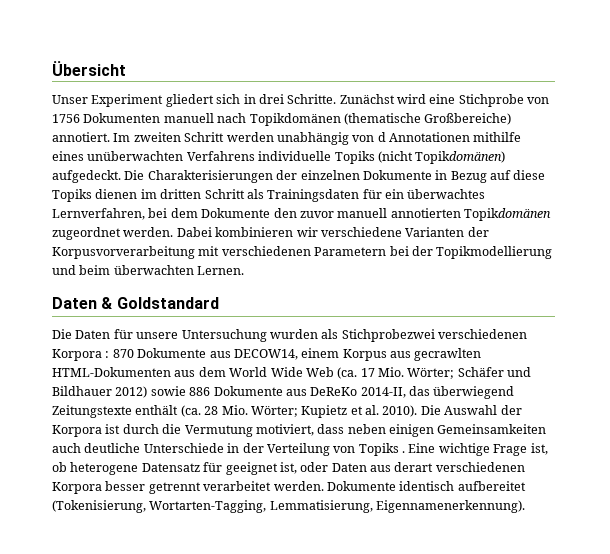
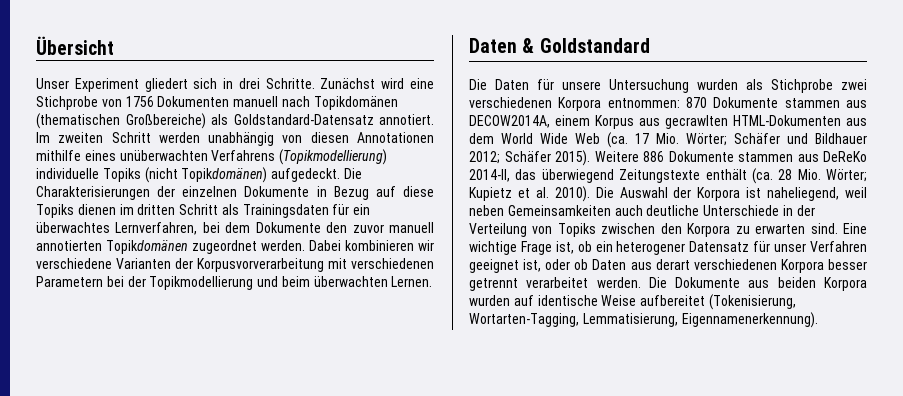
- Zunächst wird eine Stichprobe von 1756 Dokumenten manuell nach Topikdomänen (thematische Großbereiche) annotiert.
+ Zunächst wird eine Stichprobe von 1756 Dokumenten manuell nach Topikdomänen (thematischen Großbereiche) als Goldstandard-Datensatz annotiert.
- Im zweiten Schritt werden unabhängig von d Annotationen mithilfe eines unüberwachten Verfahrens individuelle Topiks (nicht Topikdomänen) aufgedeckt.
+ Im zweiten Schritt werden unabhängig von diesen Annotationen mithilfe eines unüberwachten Verfahrens (Topikmodellierung) individuelle Topiks (nicht Topikdomänen) aufgedeckt.
- Die Daten für unsere Untersuchung wurden als Stichprobezwei verschiedenen Korpora : 870 Dokumente aus DECOW14, einem Korpus aus gecrawlten HTML-Dokumenten aus dem World Wide Web (ca. 17 Mio. Wörter; Schäfer und Bildhauer 2012) sowie 886 Dokumente aus DeReKo 2014-II, das überwiegend Zeitungstexte enthält (ca. 28 Mio. Wörter; Kupietz et al. 2010).
+ Die Daten für unsere Untersuchung wurden als Stichprobe zwei verschiedenen Korpora entnommen: 870 Dokumente stammen aus DECOW2014A, einem Korpus aus gecrawlten HTML-Dokumenten aus dem World Wide Web (ca. 17 Mio. Wörter; Schäfer und Bildhauer 2012; Schäfer 2015). Weitere 886 Dokumente stammen aus DeReKo 2014-II, das überwiegend Zeitungstexte enthält (ca. 28 Mio. Wörter; Kupietz et al. 2010).
- Die Auswahl der Korpora ist durch die Vermutung motiviert, dass neben einigen Gemeinsamkeiten auch deutliche Unterschiede in der Verteilung von Topiks .
+ Die Auswahl der Korpora ist naheliegend, weil neben Gemeinsamkeiten auch deutliche Unterschiede in der Verteilung von Topiks zwischen den Korpora zu erwarten sind.
- Eine wichtige Frage ist, ob heterogene Datensatz für geeignet ist, oder Daten aus derart verschiedenen Korpora besser getrennt verarbeitet werden.
+ Eine wichtige Frage ist, ob ein heterogener Datensatz für unser Verfahren geeignet ist, oder ob Daten aus derart verschiedenen Korpora besser getrennt verarbeitet werden.
- Dokumente identisch aufbereitet (Tokenisierung, Wortarten-Tagging, Lemmatisierung, Eigennamenerkennung).
+ Die Dokumente aus beiden Korpora wurden auf identische Weise aufbereitet (Tokenisierung, Wortarten-Tagging, Lemmatisierung, Eigennamenerkennung).

